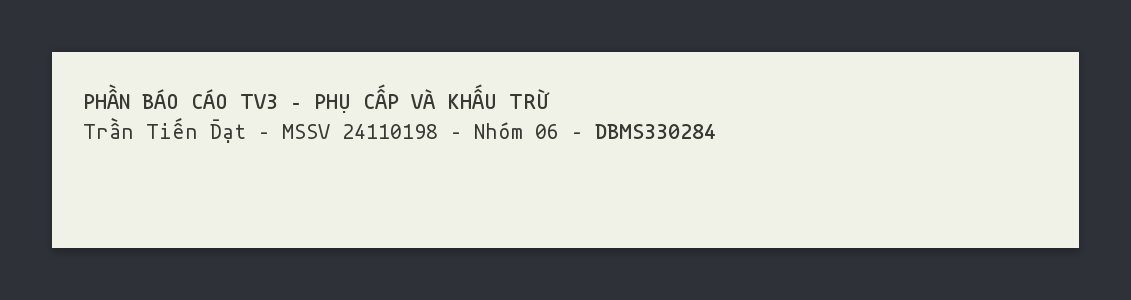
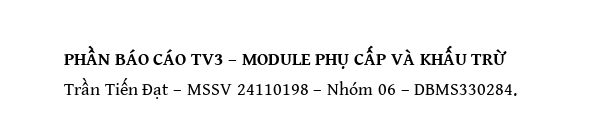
- PHẦN BÁO CÁO TV3 – PHỤ CẤP VÀ KHẤU TRỪ
+ PHẦN BÁO CÁO TV3 – MODULE PHỤ CẤP VÀ KHẤU TRỪ
- Trần Tiến Đạt – MSSV 24110198 – Nhóm 06 – DBMS330284
+ Trần Tiến Đạt – MSSV 24110198 – Nhóm 06 – DBMS330284.

